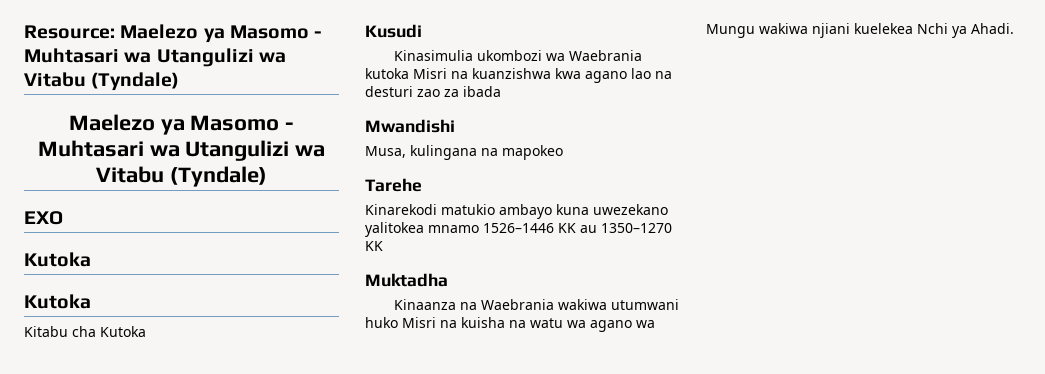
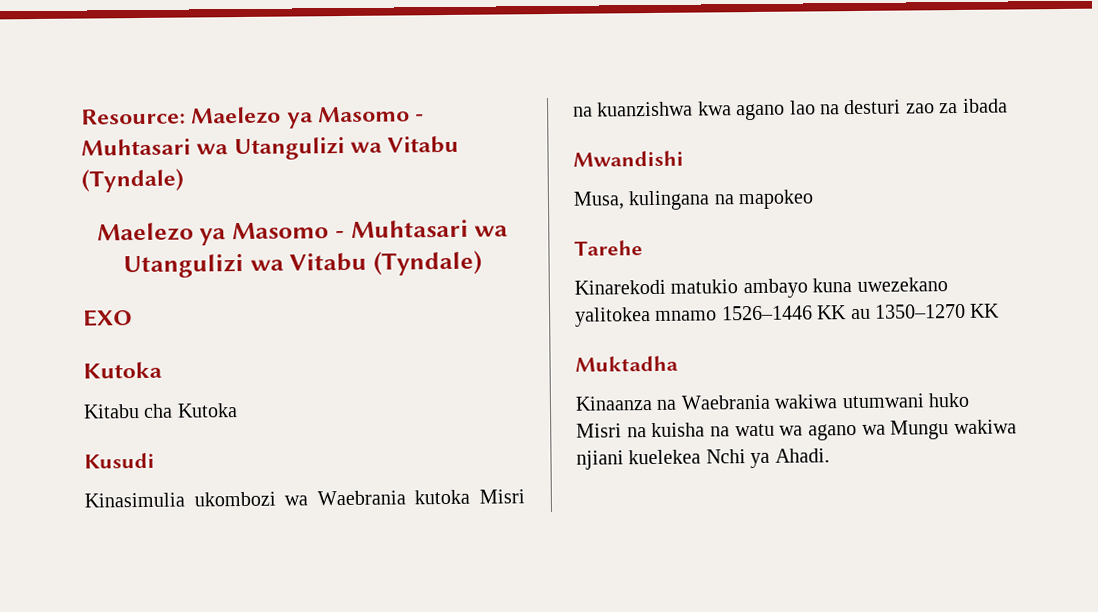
  EXO
- Kutoka

